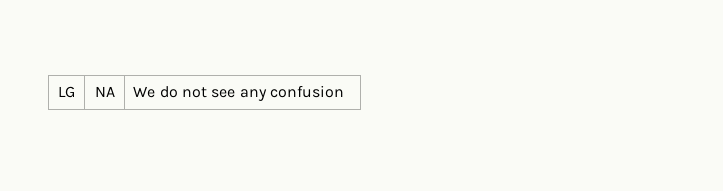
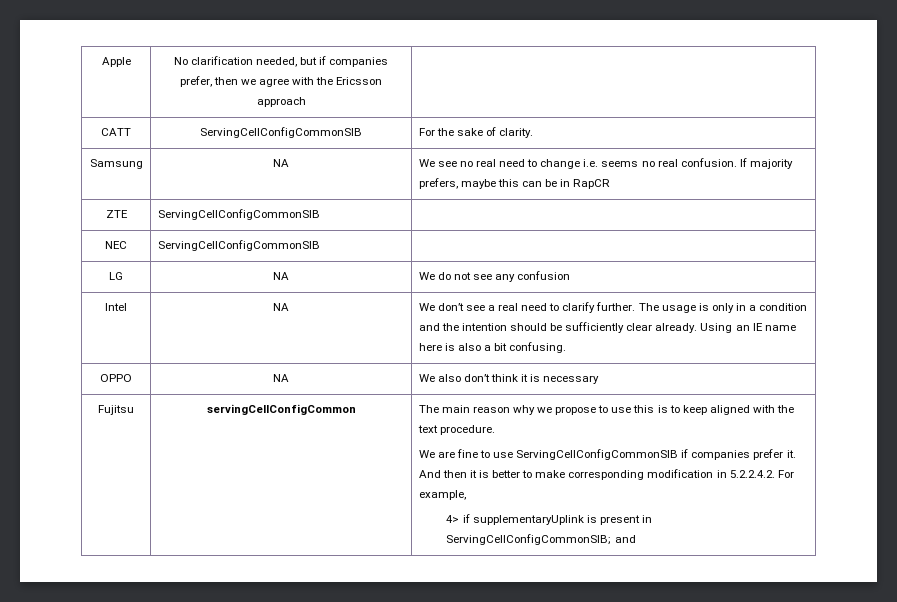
+ Apple | No clarification needed, but if companies prefer, then we agree with the Ericsson approach |
+ CATT | ServingCellConfigCommonSIB | For the sake of clarity.
+ Samsung | NA | We see no real need to change i.e. seems no real confusion. If majority prefers, maybe this can be in RapCR
+ ZTE | ServingCellConfigCommonSIB |
+ NEC | ServingCellConfigCommonSIB |
+ Intel | NA | We don’t see a real need to clarify further. The usage is only in a condition and the intention should be sufficiently clear already. Using an IE name here is also a bit confusing.
+ OPPO | NA | We also don’t think it is necessary
+ Fujitsu | servingCellConfigCommon | The main reason why we propose to use this is to keep aligned with the text procedure.
+ We are fine to use ServingCellConfigCommonSIB if companies prefer it. And then it is better to make corresponding modification in 5.2.2.4.2. For example,
+ 4> if supplementaryUplink is present in ServingCellConfigCommonSIB; and

